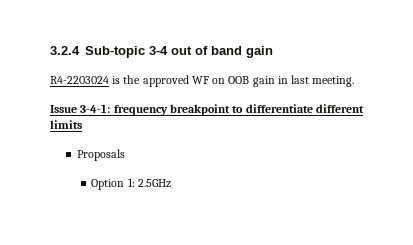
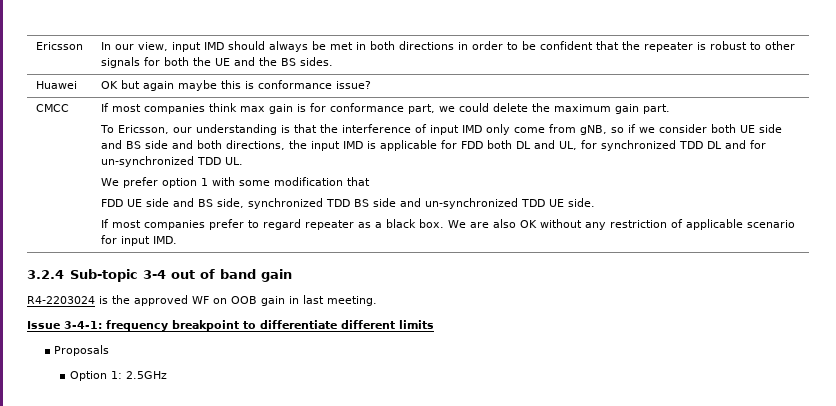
+ Ericsson | In our view, input IMD should always be met in both directions in order to be confident that the repeater is robust to other signals for both the UE and the BS sides.
+ Huawei | OK but again maybe this is conformance issue?
+ CMCC | If most companies think max gain is for conformance part, we could delete the maximum gain part.
+ To Ericsson, our understanding is that the interference of input IMD only come from gNB, so if we consider both UE side and BS side and both directions, the input IMD is applicable for FDD both DL and UL, for synchronized TDD DL and for un-synchronized TDD UL.
+ We prefer option 1 with some modification that
+ FDD UE side and BS side, synchronized TDD BS side and un-synchronized TDD UE side.
+ If most companies prefer to regard repeater as a black box. We are also OK without any restriction of applicable scenario for input IMD.

